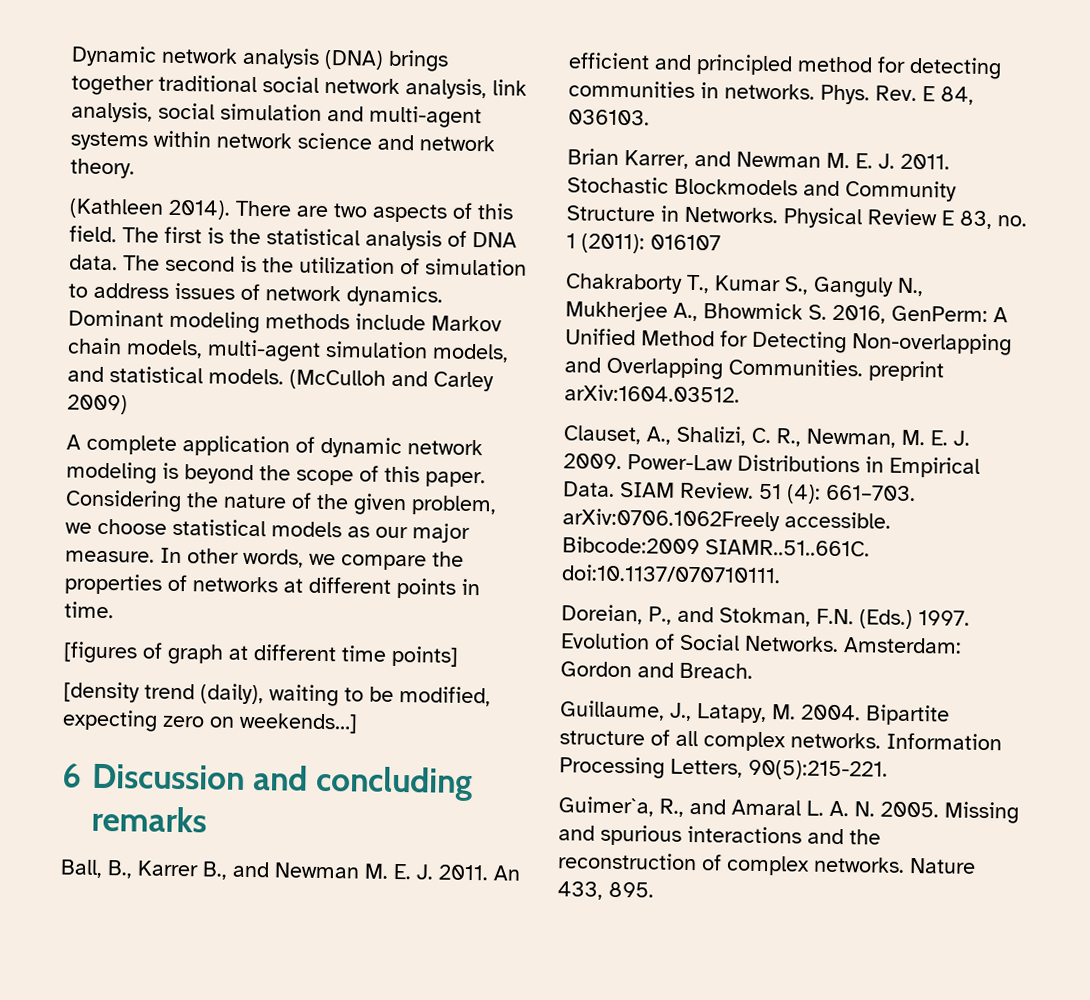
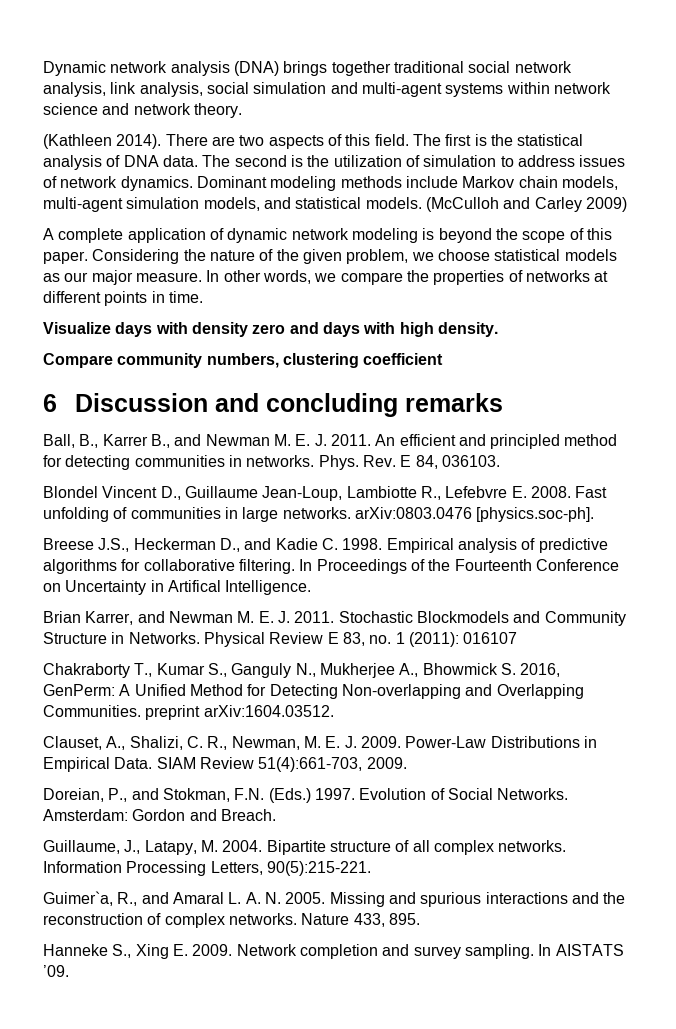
- [figures of graph at different time points]
- [density trend (daily), waiting to be modified, expecting zero on weekends…]
+ Visualize days with density zero and days with high density.
+ Compare community numbers, clustering coefficient
+ Blondel Vincent D., Guillaume Jean-Loup, Lambiotte R., Lefebvre E. 2008. Fast unfolding of communities in large networks. arXiv:0803.0476 [physics.soc-ph].
+ Breese J.S., Heckerman D., and Kadie C. 1998. Empirical analysis of predictive algorithms for collaborative filtering. In Proceedings of the Fourteenth Conference on Uncertainty in Artifical Intelligence.
- SIAM Review. 51 (4): 661–703. arXiv:0706.1062Freely accessible. Bibcode:2009 SIAMR..51..661C. doi:10.1137/070710111.
+ SIAM Review 51(4):661-703, 2009.
+ Hanneke S., Xing E. 2009. Network completion and survey sampling. In AISTATS ’09.

